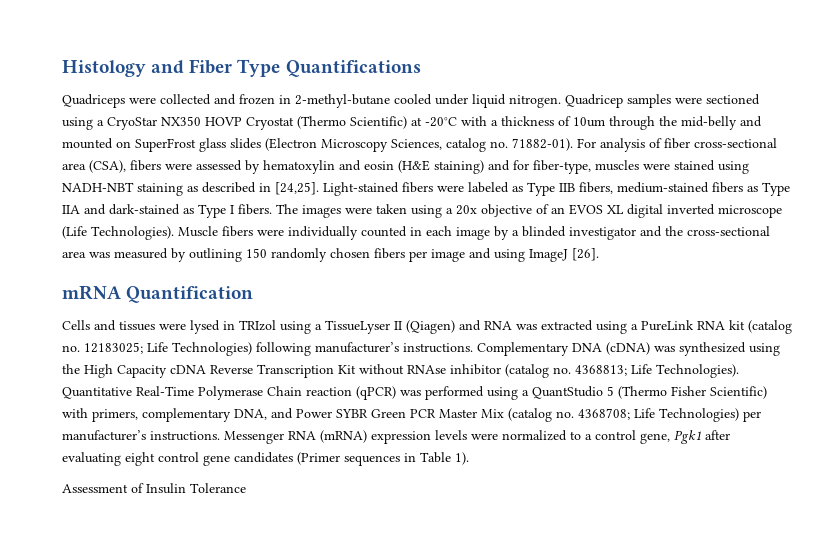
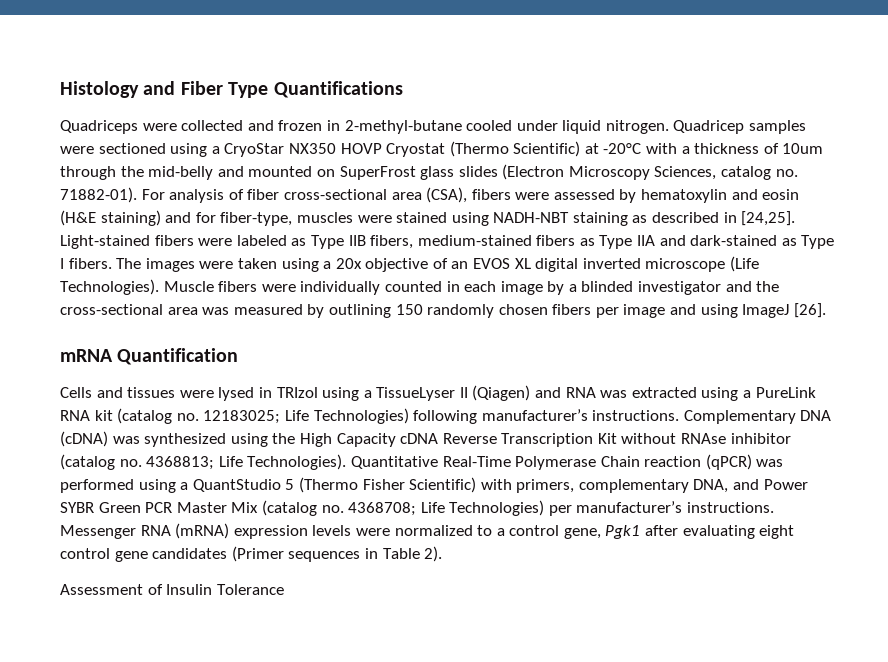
- Messenger RNA (mRNA) expression levels were normalized to a control gene, Pgk1 after evaluating eight control gene candidates (Primer sequences in Table 1).
+ Messenger RNA (mRNA) expression levels were normalized to a control gene, Pgk1 after evaluating eight control gene candidates (Primer sequences in Table 2).

